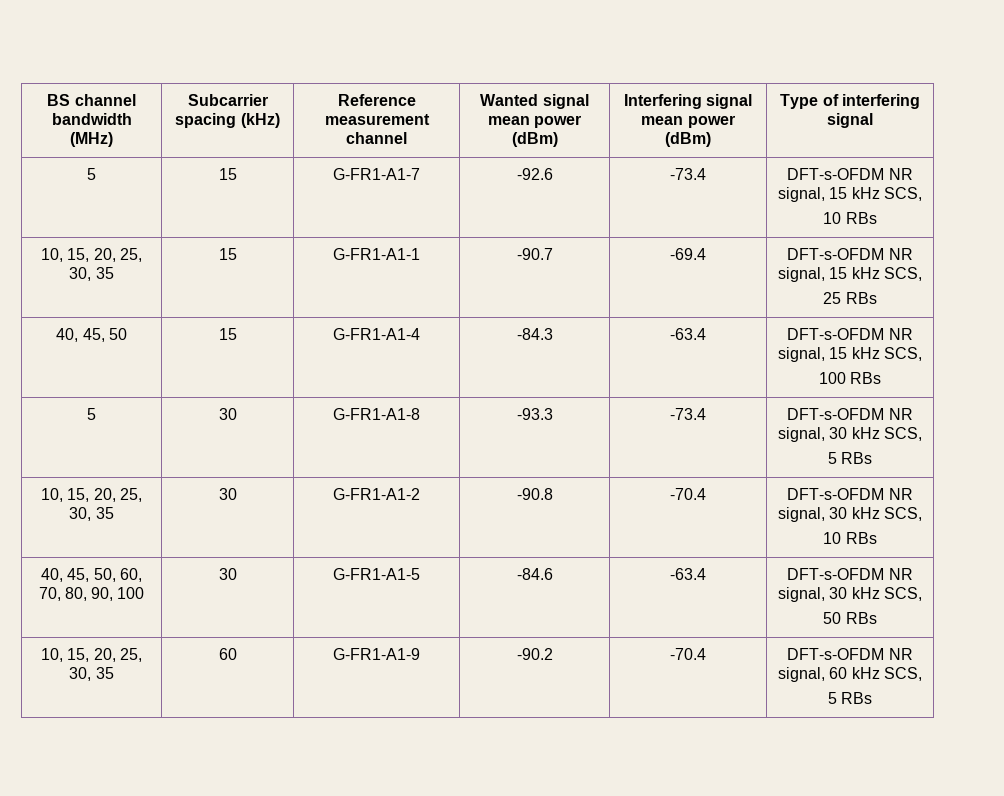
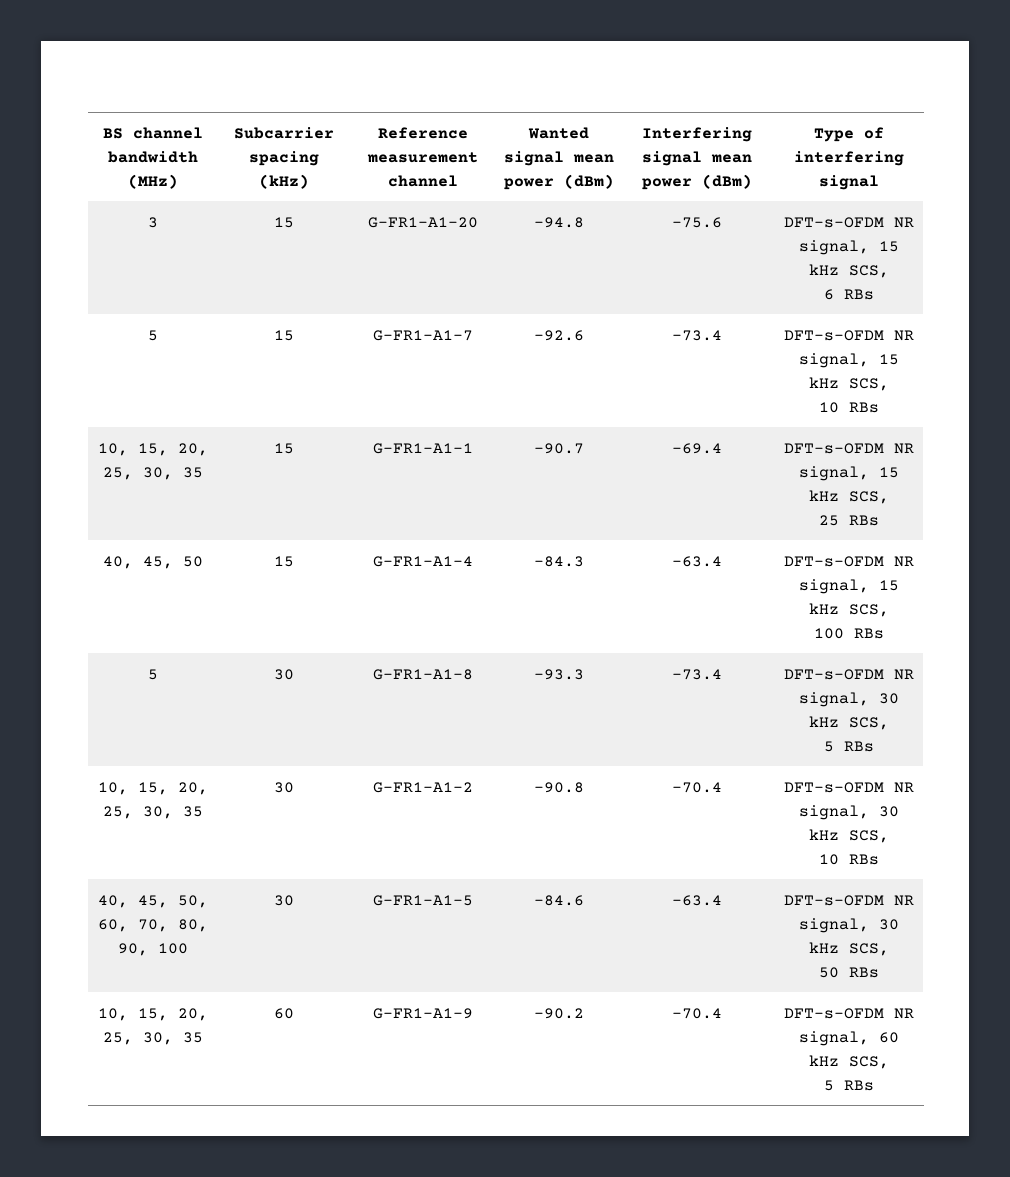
+ 3 | 15 | G-FR1-A1-20 | -94.8 | -75.6 | DFT-s-OFDM NR signal, 15 kHz SCS,
+ 6 RBs

